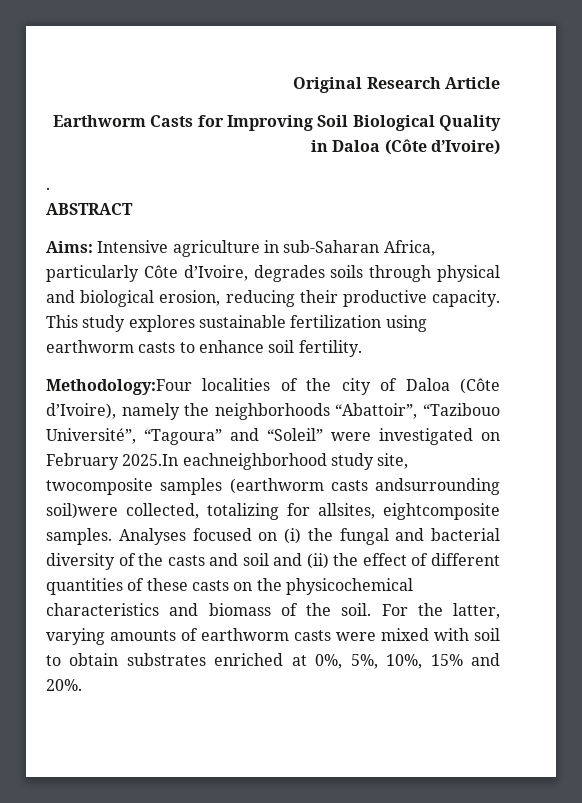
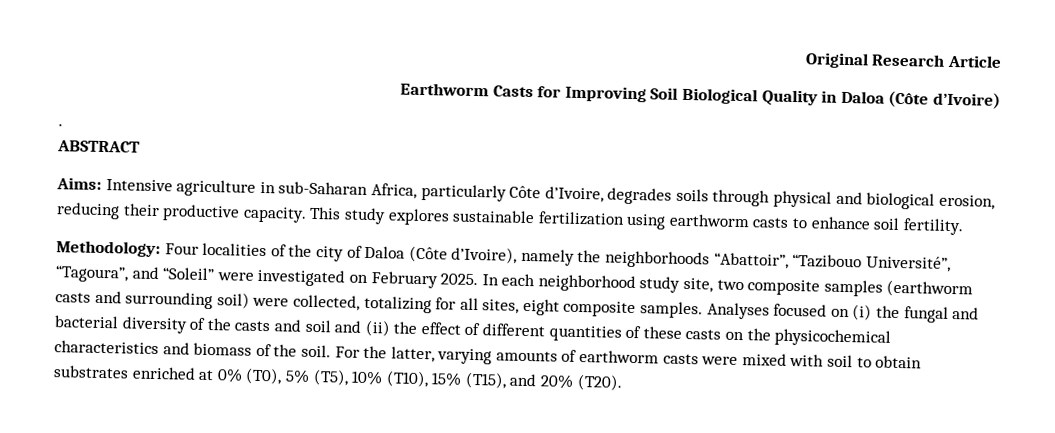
- Methodology:Four localities of the city of Daloa (Côte d’Ivoire), namely the neighborhoods “Abattoir”, “Tazibouo Université”, “Tagoura” and “Soleil” were investigated on February 2025.In eachneighborhood study site, twocomposite samples (earthworm casts andsurrounding soil)were collected, totalizing for allsites, eightcomposite samples.
+ Methodology: Four localities of the city of Daloa (Côte d’Ivoire), namely the neighborhoods “Abattoir”, “Tazibouo Université”, “Tagoura”, and “Soleil” were investigated on February 2025. In each neighborhood study site, two composite samples (earthworm casts and surrounding soil) were collected, totalizing for all sites, eight composite samples.
- For the latter, varying amounts of earthworm casts were mixed with soil to obtain substrates enriched at 0%, 5%, 10%, 15% and 20%.
+ For the latter, varying amounts of earthworm casts were mixed with soil to obtain substrates enriched at 0% (T0), 5% (T5), 10% (T10), 15% (T15), and 20% (T20).

